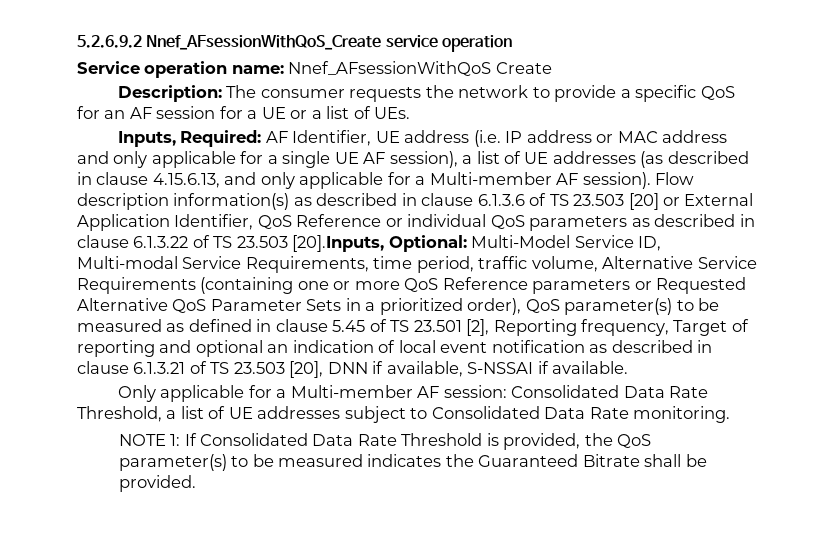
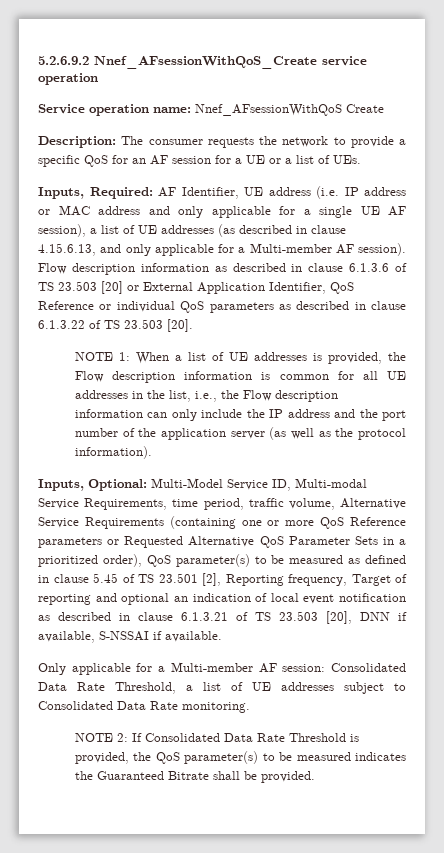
- Flow description information(s) as described in clause 6.1.3.6 of TS 23.503 [20] or External Application Identifier, QoS Reference or individual QoS parameters as described in clause 6.1.3.22 of TS 23.503 [20].Inputs, Optional:
+ Flow description information as described in clause 6.1.3.6 of TS 23.503 [20] or External Application Identifier, QoS Reference or individual QoS parameters as described in clause 6.1.3.22 of TS 23.503 [20].
+ NOTE 1: When a list of UE addresses is provided, the Flow description information is common for all UE addresses in the list, i.e., the Flow description information can only include the IP address and the port number of the application server (as well as the protocol information).
+ Inputs, Optional:
- NOTE 1: If Consolidated Data Rate Threshold is provided, the QoS parameter(s) to be measured indicates the Guaranteed Bitrate shall be provided.
+ NOTE 2: If Consolidated Data Rate Threshold is provided, the QoS parameter(s) to be measured indicates the Guaranteed Bitrate shall be provided.

